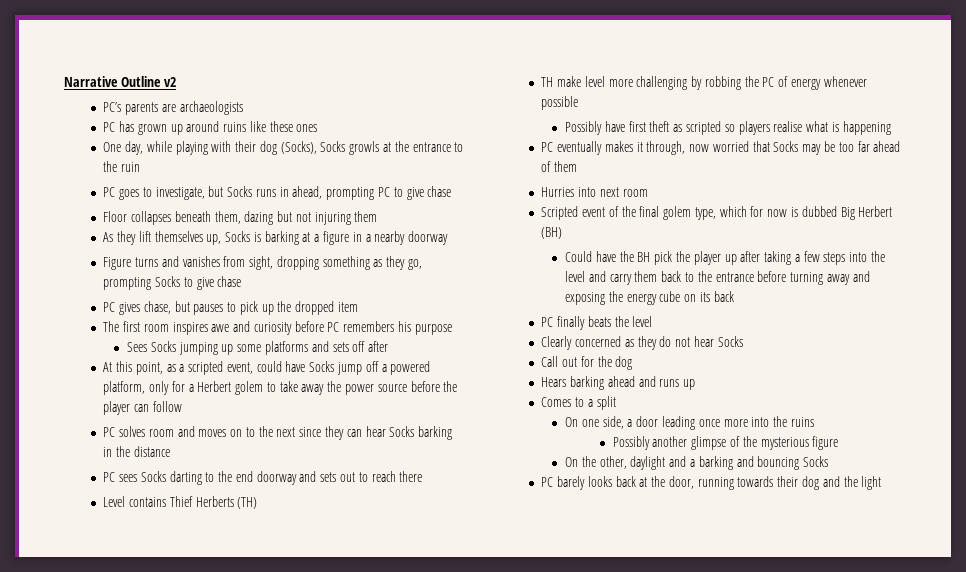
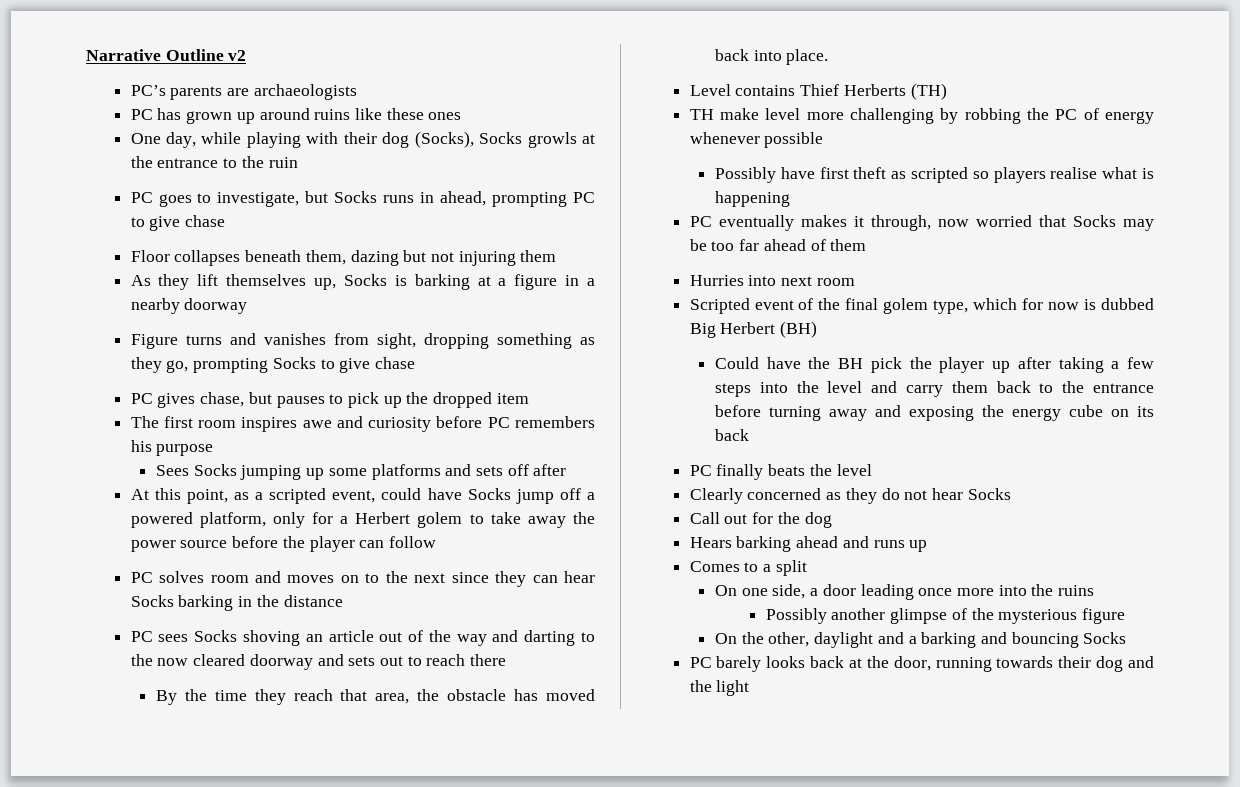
- PC sees Socks darting to the end doorway and sets out to reach there
+ PC sees Socks shoving an article out of the way and darting to the now cleared doorway and sets out to reach there
+ By the time they reach that area, the obstacle has moved back into place.

